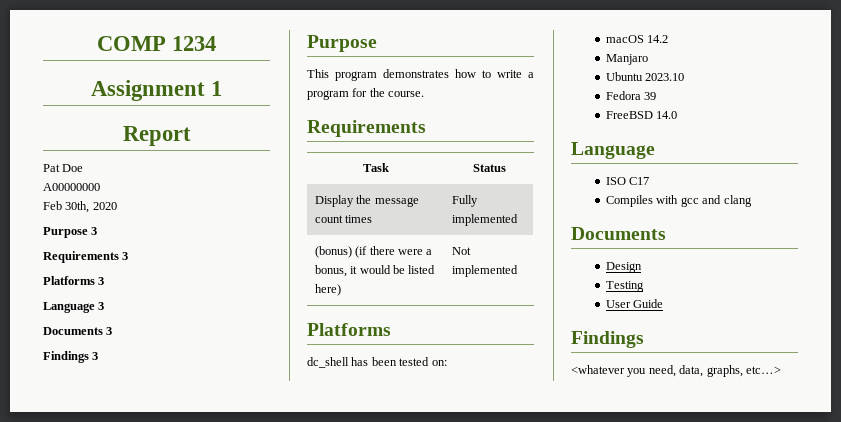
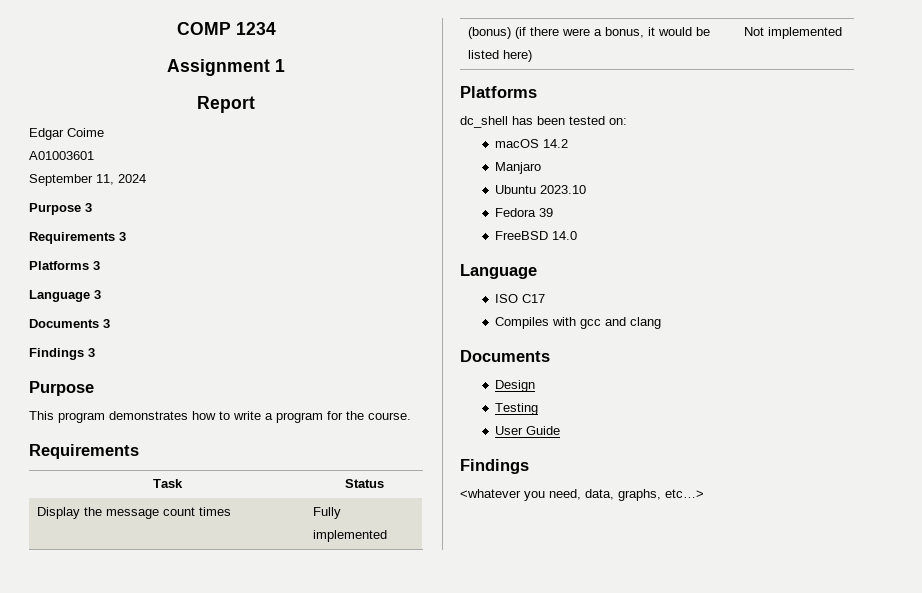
- Pat Doe
- A00000000
- Feb 30th, 2020
+ Edgar Coime
+ A01003601
+ September 11, 2024

